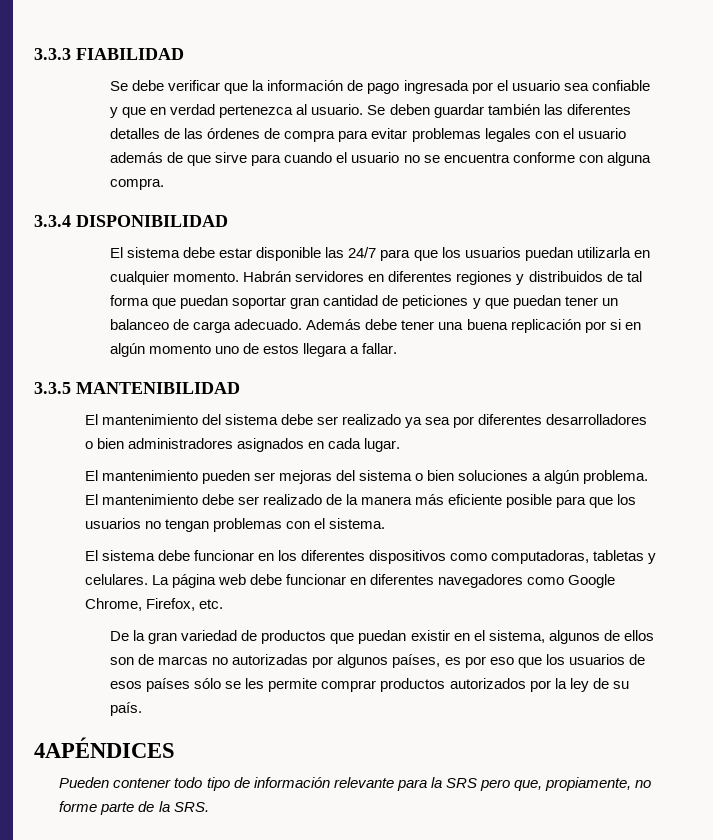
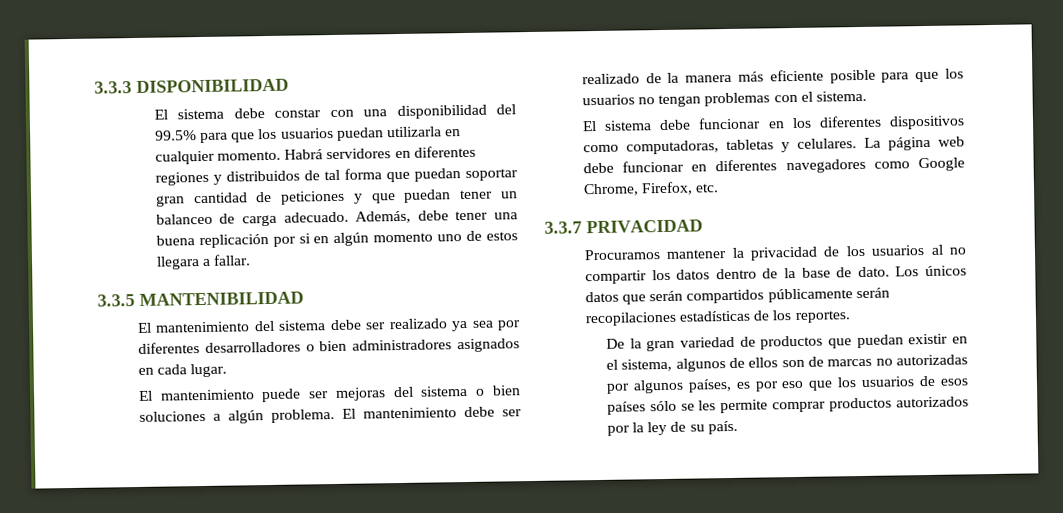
- 3.3.3 FIABILIDAD
- Se debe verificar que la información de pago ingresada por el usuario sea confiable y que en verdad pertenezca al usuario. Se deben guardar también las diferentes detalles de las órdenes de compra para evitar problemas legales con el usuario además de que sirve para cuando el usuario no se encuentra conforme con alguna compra.
- 3.3.4 DISPONIBILIDAD
- El sistema debe estar disponible las 24/7 para que los usuarios puedan utilizarla en cualquier momento.
+ 3.3.3 DISPONIBILIDAD
+ El sistema debe constar con una disponibilidad del 99.5% para que los usuarios puedan utilizarla en cualquier momento.
- Habrán servidores en diferentes regiones y distribuidos de tal forma que puedan soportar gran cantidad de peticiones y que puedan tener un balanceo de carga adecuado.
+ Habrá servidores en diferentes regiones y distribuidos de tal forma que puedan soportar gran cantidad de peticiones y que puedan tener un balanceo de carga adecuado.
- Además debe tener una buena replicación por si en algún momento uno de estos llegara a fallar.
+ Además, debe tener una buena replicación por si en algún momento uno de estos llegara a fallar.
- El mantenimiento pueden ser mejoras del sistema o bien soluciones a algún problema.
+ El mantenimiento puede ser mejoras del sistema o bien soluciones a algún problema.
+ 3.3.7 PRIVACIDAD
+ Procuramos mantener la privacidad de los usuarios al no compartir los datos dentro de la base de dato. Los únicos datos que serán compartidos públicamente serán recopilaciones estadísticas de los reportes.
- 4APÉNDICES
- Pueden contener todo tipo de información relevante para la SRS pero que, propiamente, no forme parte de la SRS.

